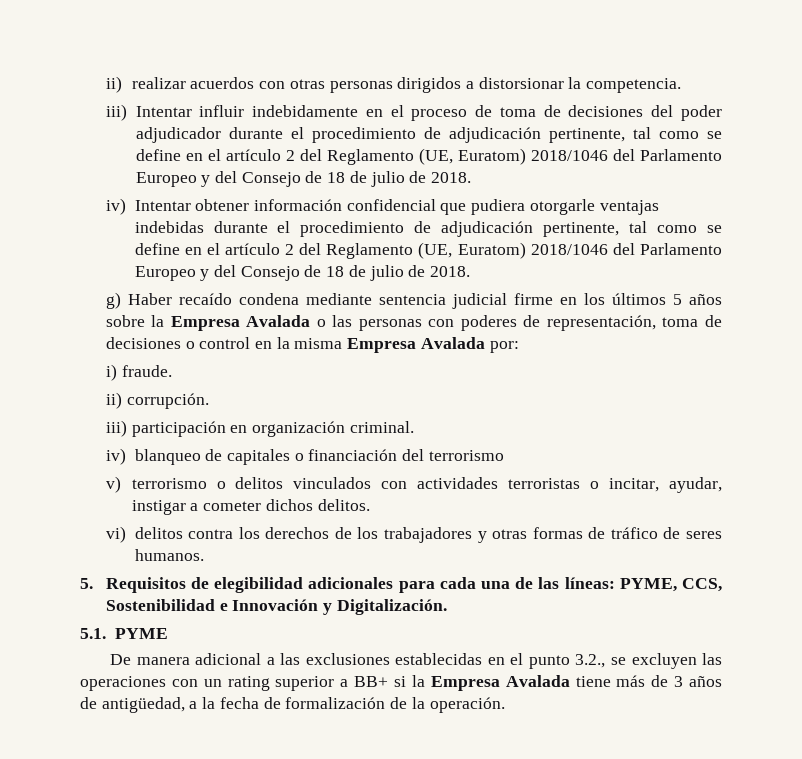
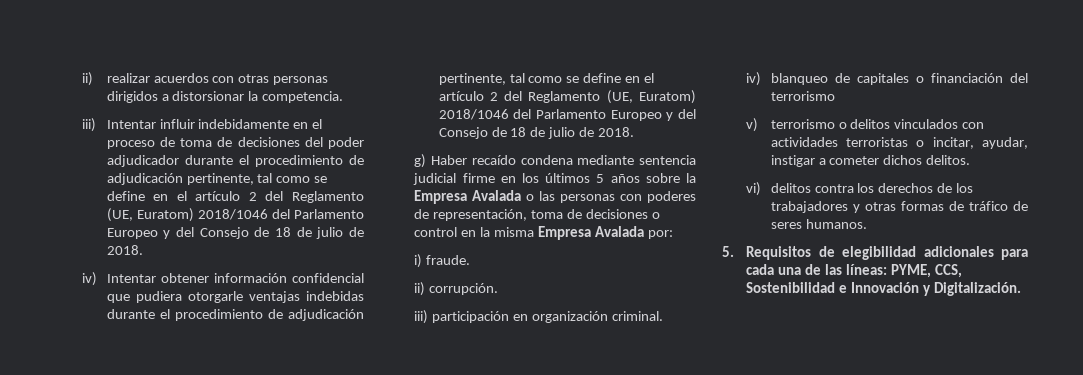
- 5.1. PYME
- De manera adicional a las exclusiones establecidas en el punto 3.2., se excluyen las operaciones con un rating superior a BB+ si la Empresa Avalada tiene más de 3 años de antigüedad, a la fecha de formalización de la operación.

